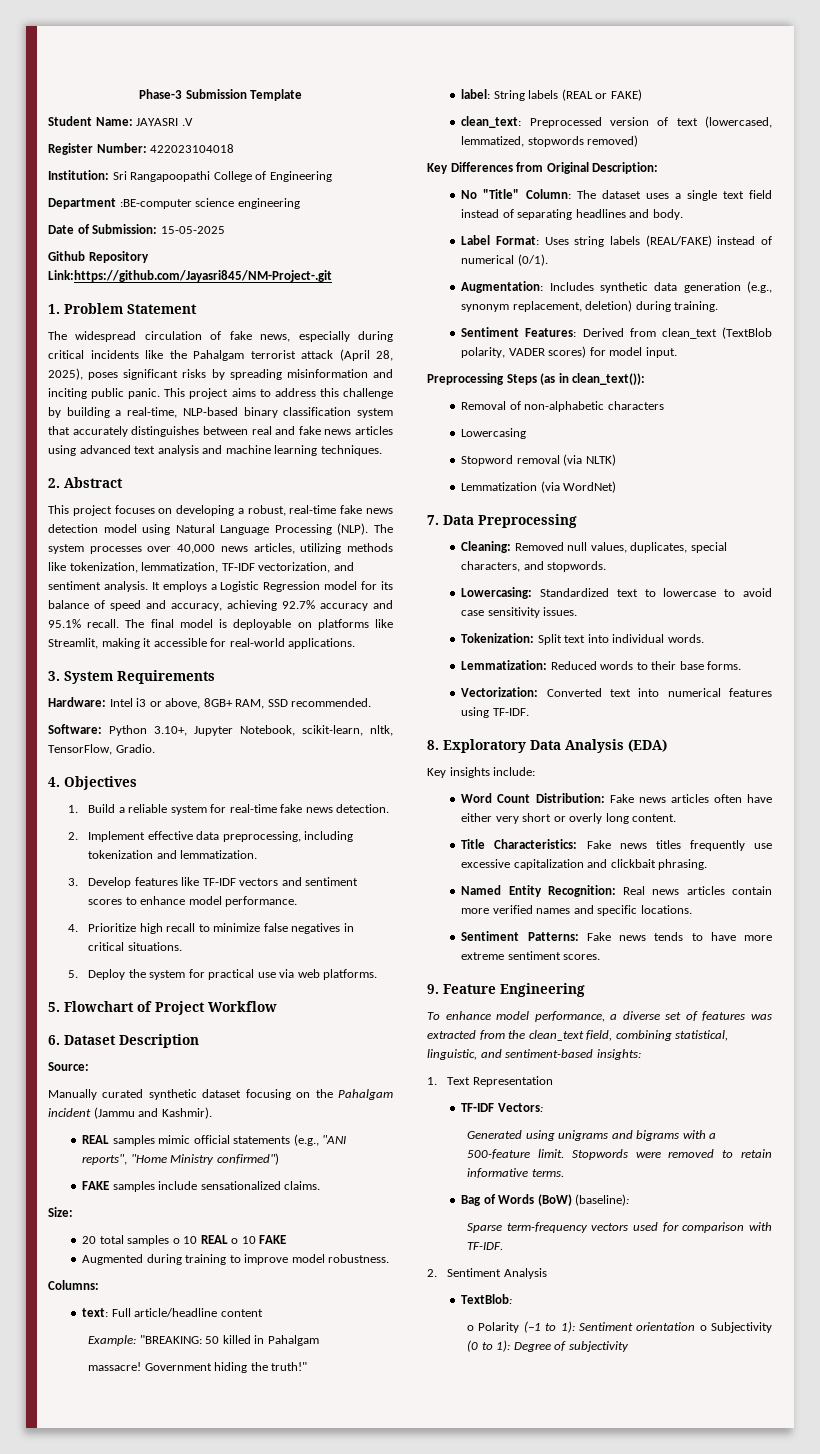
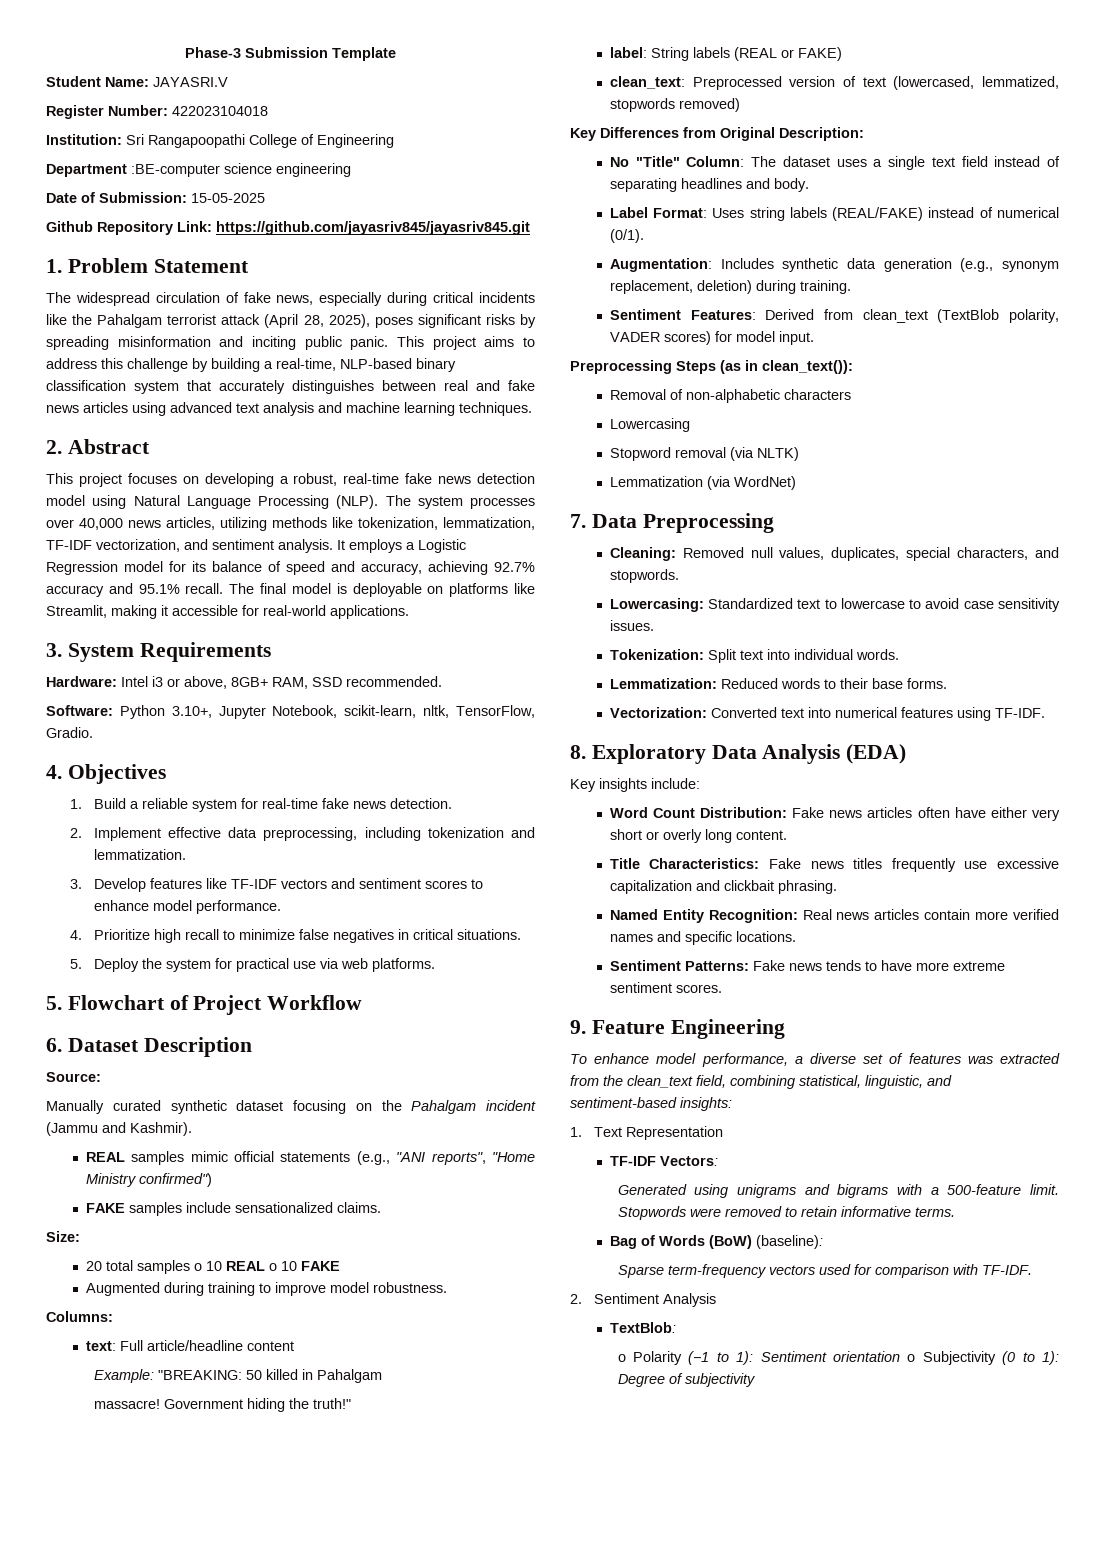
- Student Name: JAYASRI .V
+ Student Name: JAYASRI.V
- Github Repository Link:https://github.com/Jayasri845/NM-Project-.git
+ Github Repository Link: https://github.com/jayasriv845/jayasriv845.git

